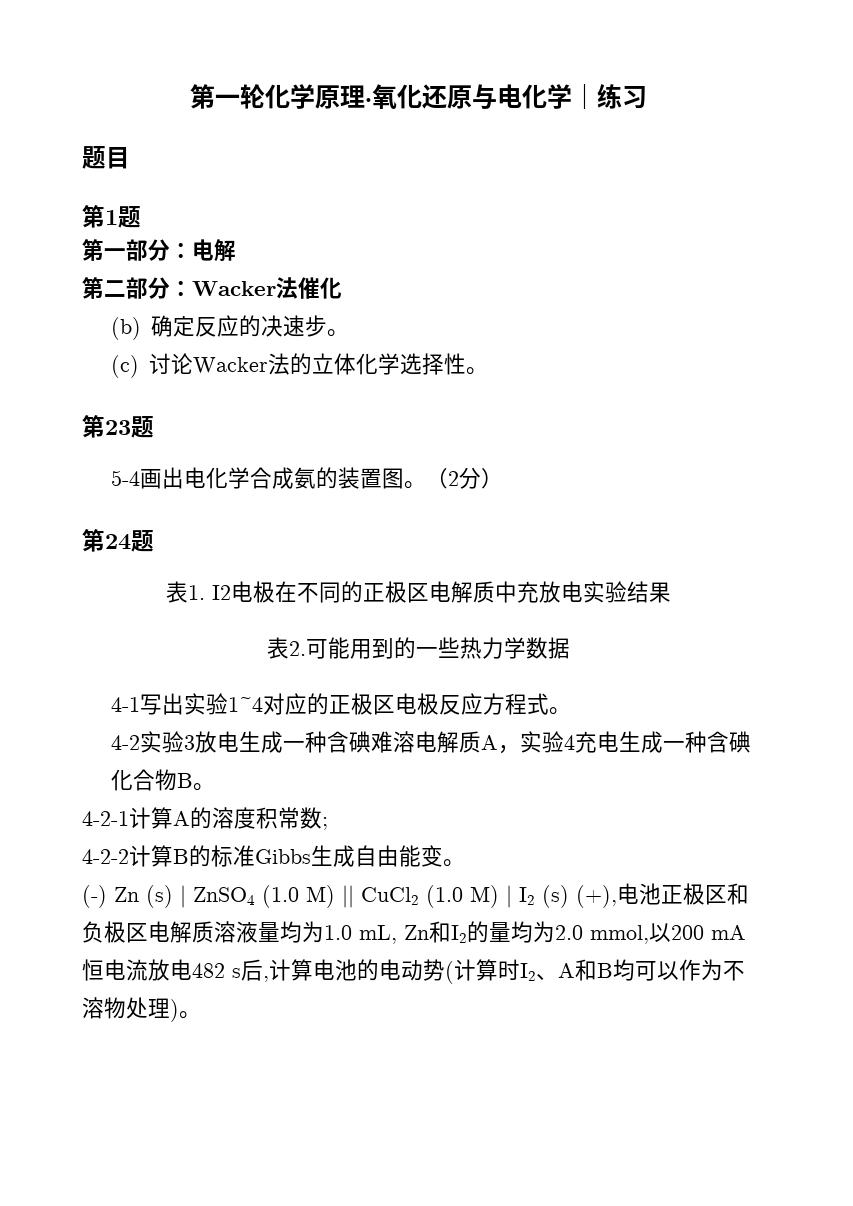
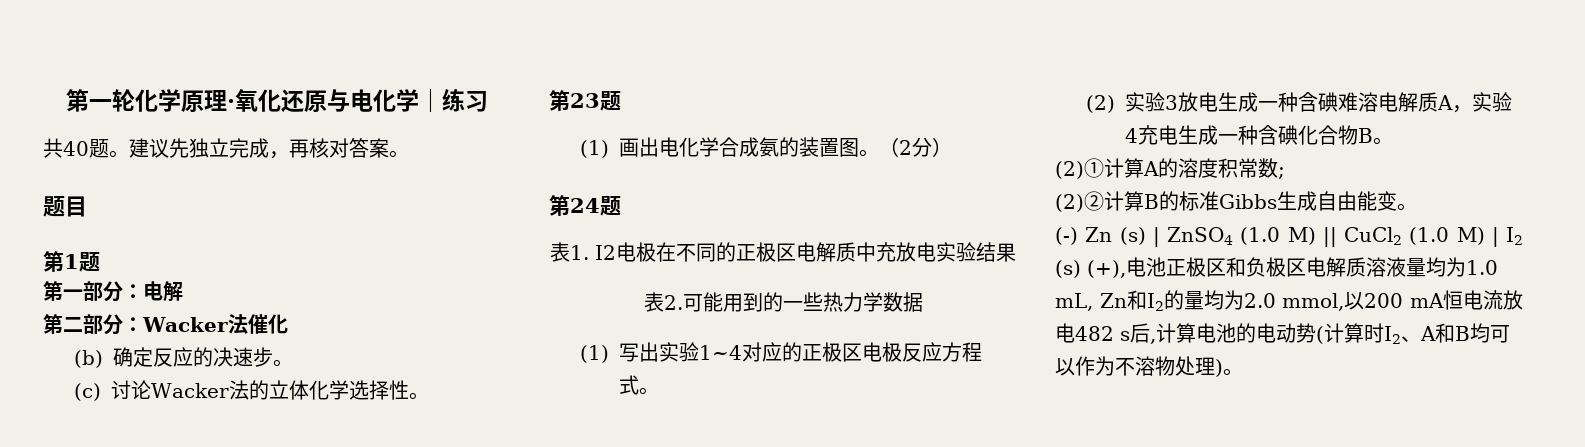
+ 共40题。建议先独立完成，再核对答案。
- 5-4画出电化学合成氨的装置图。
+ (1)画出电化学合成氨的装置图。
- 4-1写出实验1~4对应的正极区电极反应方程式。
+ (1)写出实验1~4对应的正极区电极反应方程式。
- 4-2实验3放电生成一种含碘难溶电解质A，实验4充电生成一种含碘化合物B。
+ (2)实验3放电生成一种含碘难溶电解质A，实验4充电生成一种含碘化合物B。
- 4-2-1计算A的溶度积常数;
+ (2)①计算A的溶度积常数;
- 4-2-2计算B的标准Gibbs生成自由能变。
+ (2)②计算B的标准Gibbs生成自由能变。

